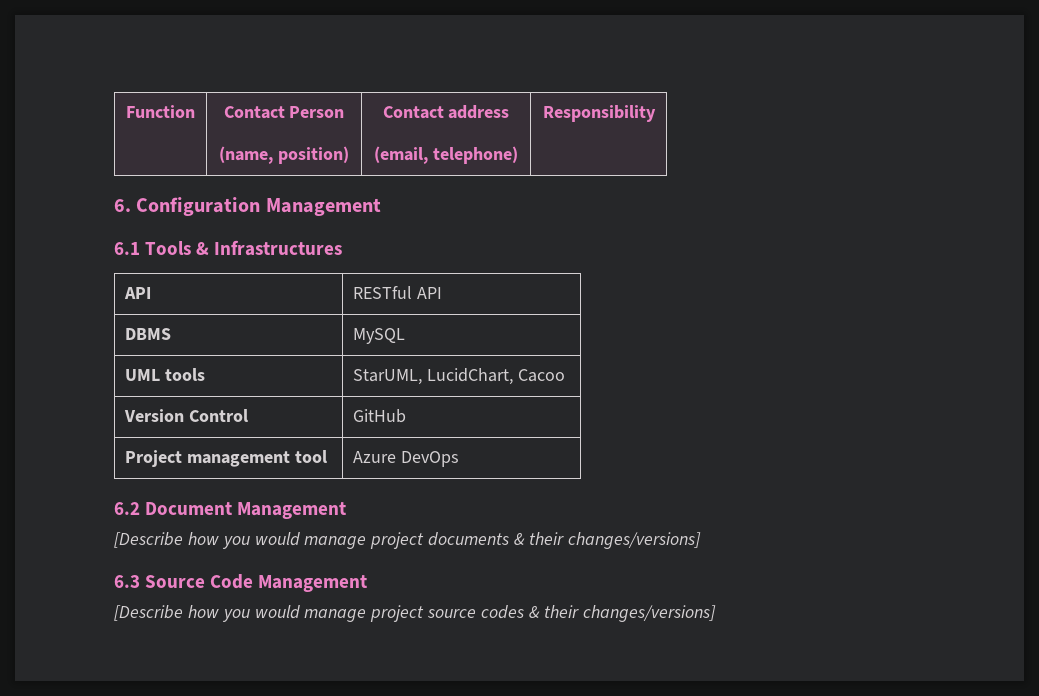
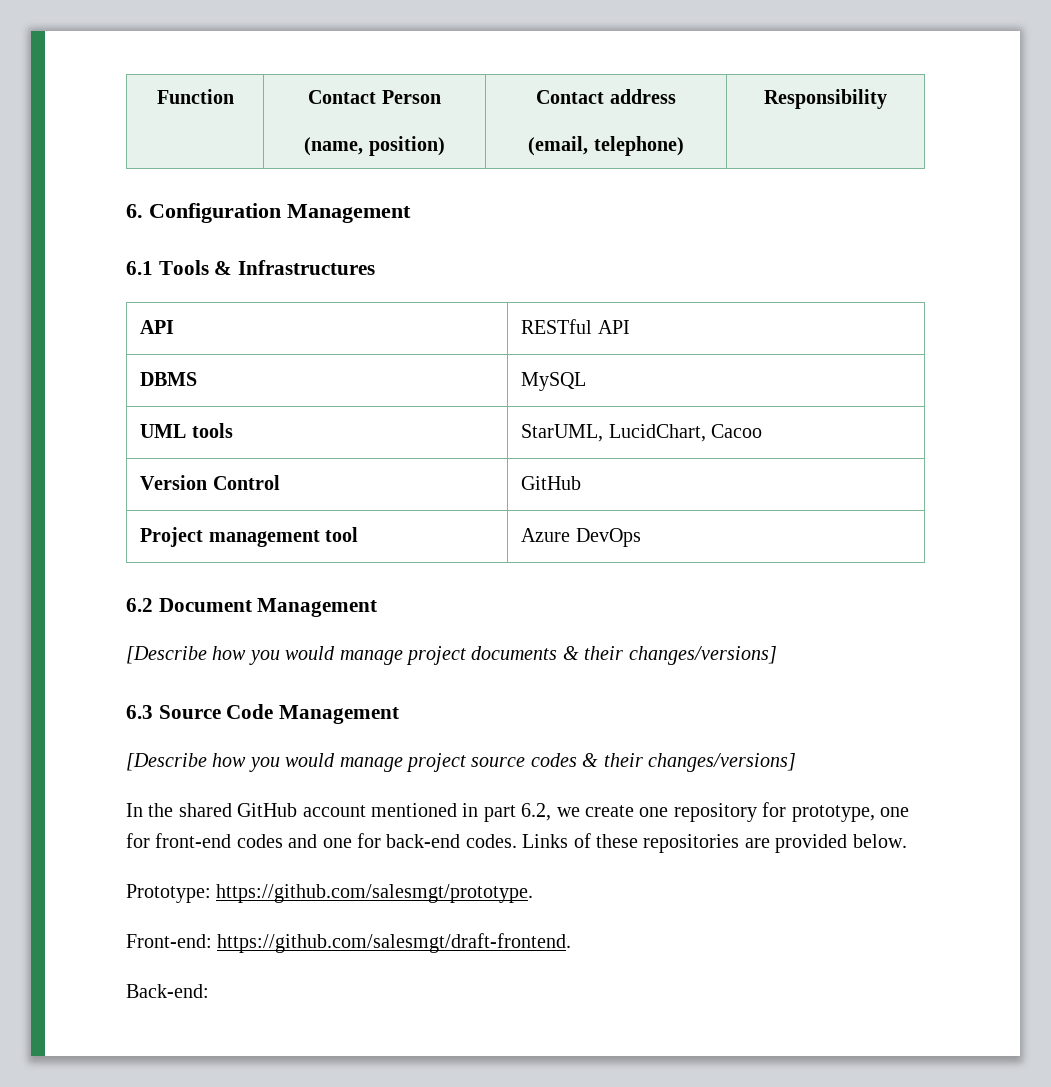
+ In the shared GitHub account mentioned in part 6.2, we create one repository for prototype, one for front-end codes and one for back-end codes. Links of these repositories are provided below.
+ Prototype: https://github.com/salesmgt/prototype.
+ Front-end: https://github.com/salesmgt/draft-frontend.
+ Back-end:

